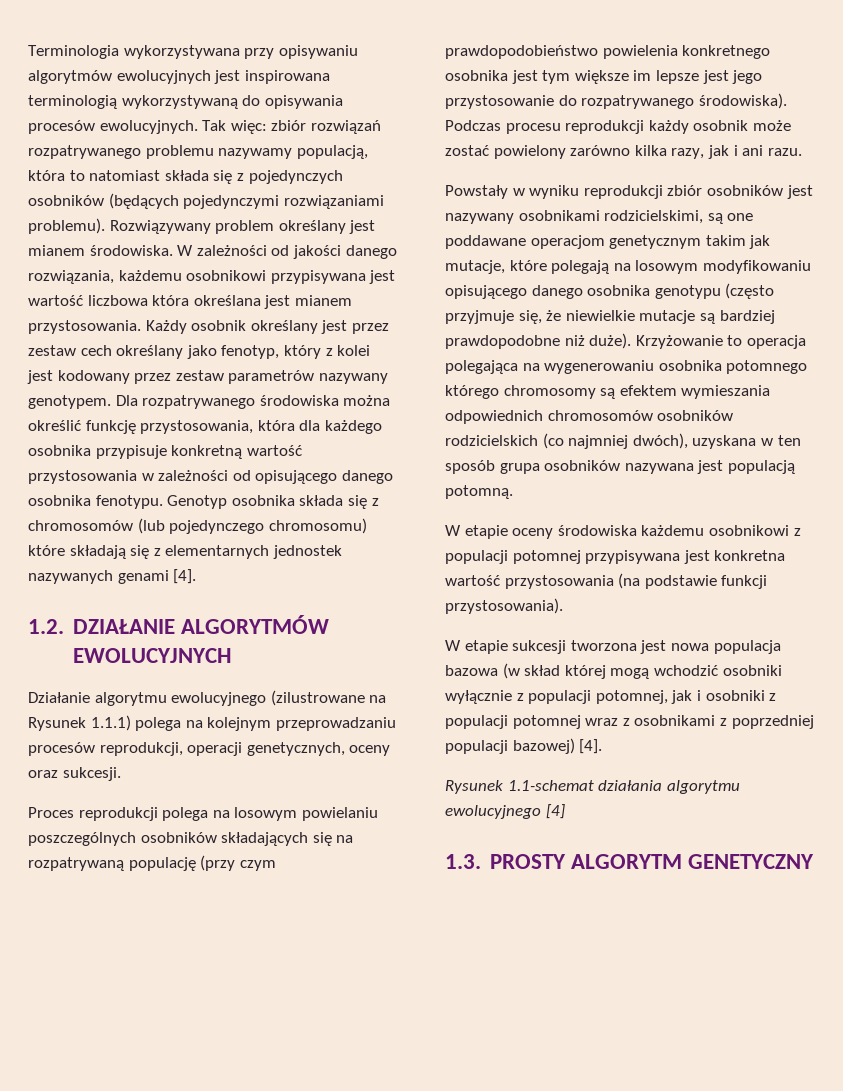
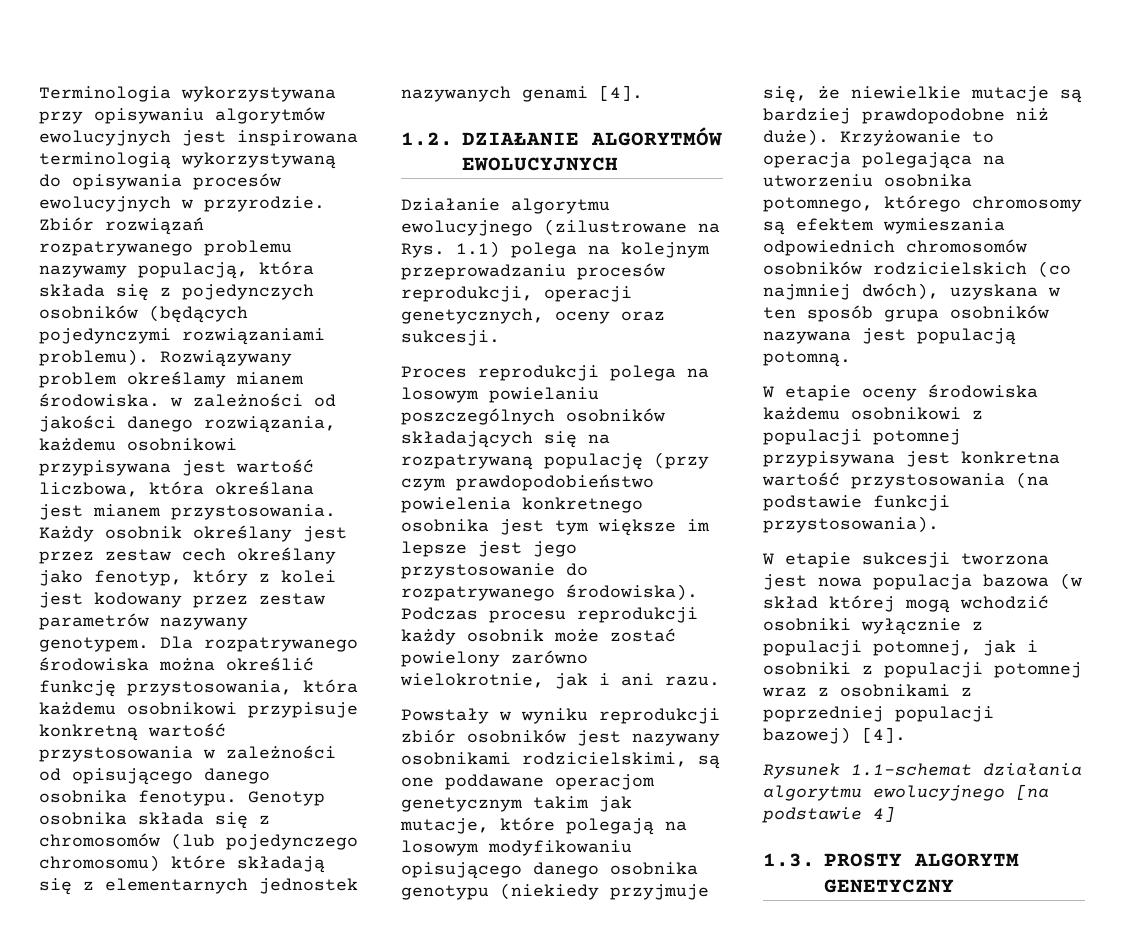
- Terminologia wykorzystywana przy opisywaniu algorytmów ewolucyjnych jest inspirowana terminologią wykorzystywaną do opisywania procesów ewolucyjnych. Tak więc: zbiór rozwiązań rozpatrywanego problemu nazywamy populacją, która to natomiast składa się z pojedynczych osobników (będących pojedynczymi rozwiązaniami problemu).
+ Terminologia wykorzystywana przy opisywaniu algorytmów ewolucyjnych jest inspirowana terminologią wykorzystywaną do opisywania procesów ewolucyjnych w przyrodzie. Zbiór rozwiązań rozpatrywanego problemu nazywamy populacją, która składa się z pojedynczych osobników (będących pojedynczymi rozwiązaniami problemu).
- Rozwiązywany problem określany jest mianem środowiska. W zależności od jakości danego rozwiązania, każdemu osobnikowi przypisywana jest wartość liczbowa która określana jest mianem przystosowania.
+ Rozwiązywany problem określamy mianem środowiska. w zależności od jakości danego rozwiązania, każdemu osobnikowi przypisywana jest wartość liczbowa, która określana jest mianem przystosowania.
- Dla rozpatrywanego środowiska można określić funkcję przystosowania, która dla każdego osobnika przypisuje konkretną wartość przystosowania w zależności od opisującego danego osobnika fenotypu.
+ Dla rozpatrywanego środowiska można określić funkcję przystosowania, która każdemu osobnikowi przypisuje konkretną wartość przystosowania w zależności od opisującego danego osobnika fenotypu.
- Działanie algorytmu ewolucyjnego (zilustrowane na Rysunek 1.1.1) polega na kolejnym przeprowadzaniu procesów reprodukcji, operacji genetycznych, oceny oraz sukcesji.
+ Działanie algorytmu ewolucyjnego (zilustrowane na Rys. 1.1) polega na kolejnym przeprowadzaniu procesów reprodukcji, operacji genetycznych, oceny oraz sukcesji.
- Podczas procesu reprodukcji każdy osobnik może zostać powielony zarówno kilka razy, jak i ani razu.
+ Podczas procesu reprodukcji każdy osobnik może zostać powielony zarówno wielokrotnie, jak i ani razu.
- Powstały w wyniku reprodukcji zbiór osobników jest nazywany osobnikami rodzicielskimi, są one poddawane operacjom genetycznym takim jak mutacje, które polegają na losowym modyfikowaniu opisującego danego osobnika genotypu (często przyjmuje się, że niewielkie mutacje są bardziej prawdopodobne niż duże).
+ Powstały w wyniku reprodukcji zbiór osobników jest nazywany osobnikami rodzicielskimi, są one poddawane operacjom genetycznym takim jak mutacje, które polegają na losowym modyfikowaniu opisującego danego osobnika genotypu (niekiedy przyjmuje się, że niewielkie mutacje są bardziej prawdopodobne niż duże).
- Krzyżowanie to operacja polegająca na wygenerowaniu osobnika potomnego którego chromosomy są efektem wymieszania odpowiednich chromosomów osobników rodzicielskich (co najmniej dwóch), uzyskana w ten sposób grupa osobników nazywana jest populacją potomną.
+ Krzyżowanie to operacja polegająca na utworzeniu osobnika potomnego, którego chromosomy są efektem wymieszania odpowiednich chromosomów osobników rodzicielskich (co najmniej dwóch), uzyskana w ten sposób grupa osobników nazywana jest populacją potomną.
- Rysunek 1.1-schemat działania algorytmu ewolucyjnego [4]
+ Rysunek 1.1-schemat działania algorytmu ewolucyjnego [na podstawie 4]

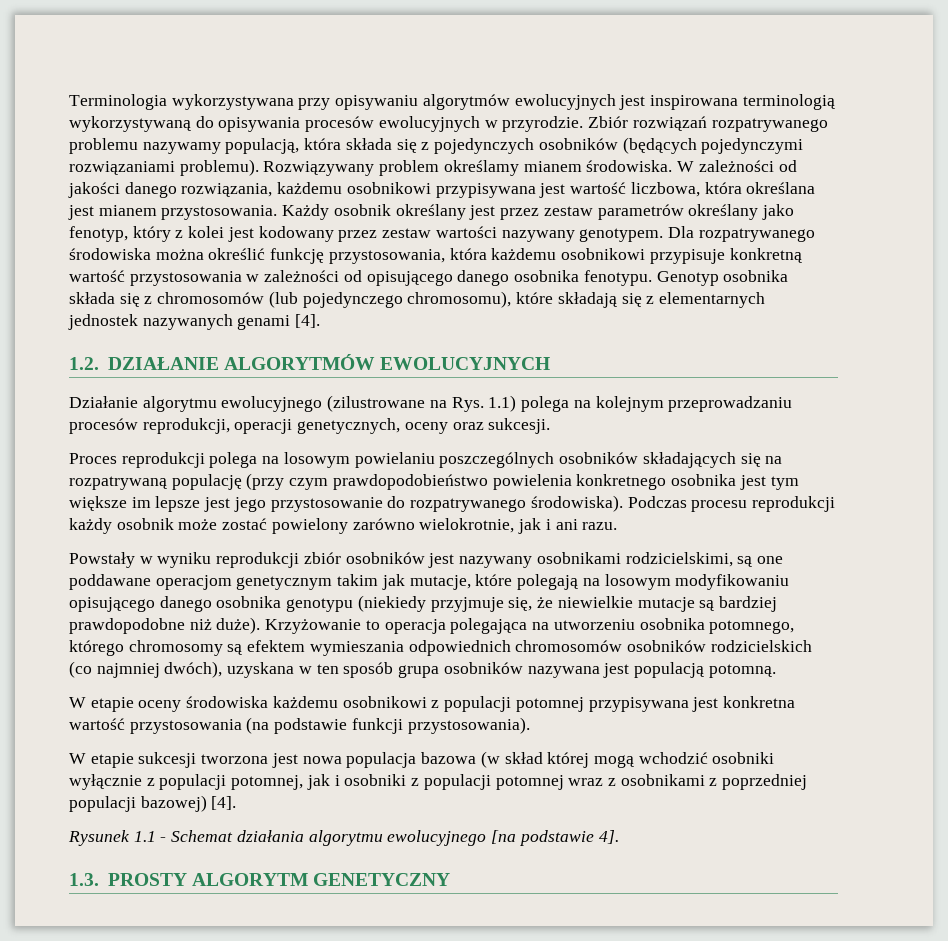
- Rozwiązywany problem określamy mianem środowiska. w zależności od jakości danego rozwiązania, każdemu osobnikowi przypisywana jest wartość liczbowa, która określana jest mianem przystosowania.
+ Rozwiązywany problem określamy mianem środowiska. W zależności od jakości danego rozwiązania, każdemu osobnikowi przypisywana jest wartość liczbowa, która określana jest mianem przystosowania.
- Każdy osobnik określany jest przez zestaw cech określany jako fenotyp, który z kolei jest kodowany przez zestaw parametrów nazywany genotypem.
+ Każdy osobnik określany jest przez zestaw parametrów określany jako fenotyp, który z kolei jest kodowany przez zestaw wartości nazywany genotypem.
- Genotyp osobnika składa się z chromosomów (lub pojedynczego chromosomu) które składają się z elementarnych jednostek nazywanych genami [4].
+ Genotyp osobnika składa się z chromosomów (lub pojedynczego chromosomu), które składają się z elementarnych jednostek nazywanych genami [4].
- Rysunek 1.1-schemat działania algorytmu ewolucyjnego [na podstawie 4]
+ Rysunek 1.1 - Schemat działania algorytmu ewolucyjnego [na podstawie 4].

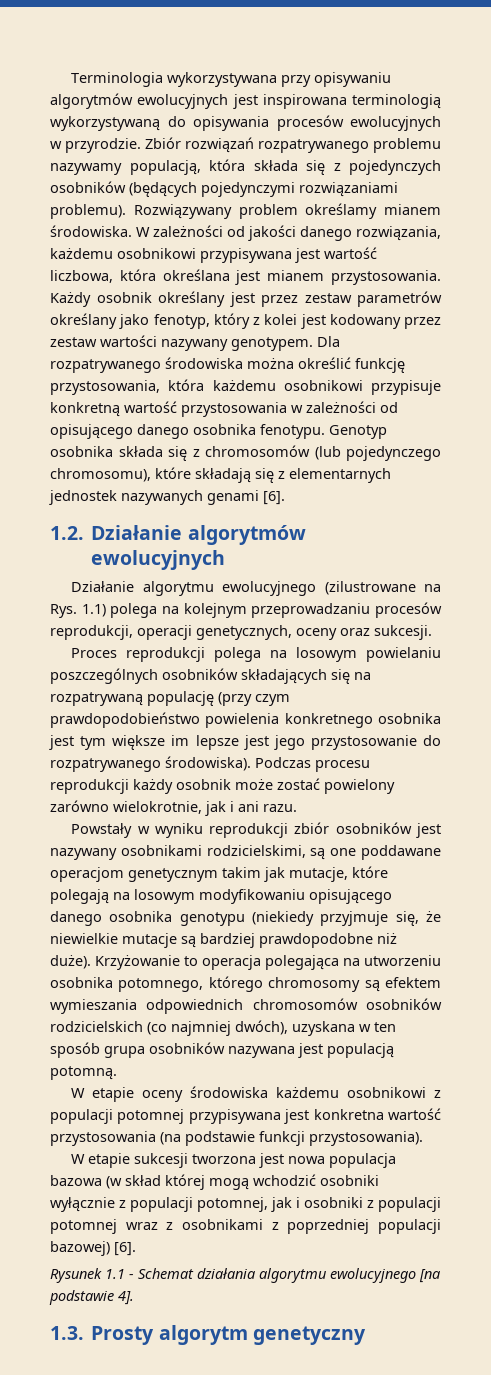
- Genotyp osobnika składa się z chromosomów (lub pojedynczego chromosomu), które składają się z elementarnych jednostek nazywanych genami [4].
+ Genotyp osobnika składa się z chromosomów (lub pojedynczego chromosomu), które składają się z elementarnych jednostek nazywanych genami [6].
- 1.2. DZIAŁANIE ALGORYTMÓW EWOLUCYJNYCH
+ 1.2. Działanie algorytmów ewolucyjnych
- W etapie sukcesji tworzona jest nowa populacja bazowa (w skład której mogą wchodzić osobniki wyłącznie z populacji potomnej, jak i osobniki z populacji potomnej wraz z osobnikami z poprzedniej populacji bazowej) [4].
+ W etapie sukcesji tworzona jest nowa populacja bazowa (w skład której mogą wchodzić osobniki wyłącznie z populacji potomnej, jak i osobniki z populacji potomnej wraz z osobnikami z poprzedniej populacji bazowej) [6].
- 1.3. PROSTY ALGORYTM GENETYCZNY
+ 1.3. Prosty algorytm genetyczny

